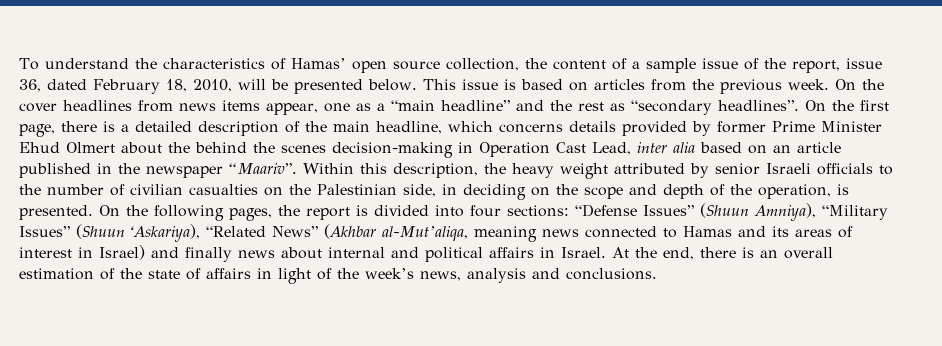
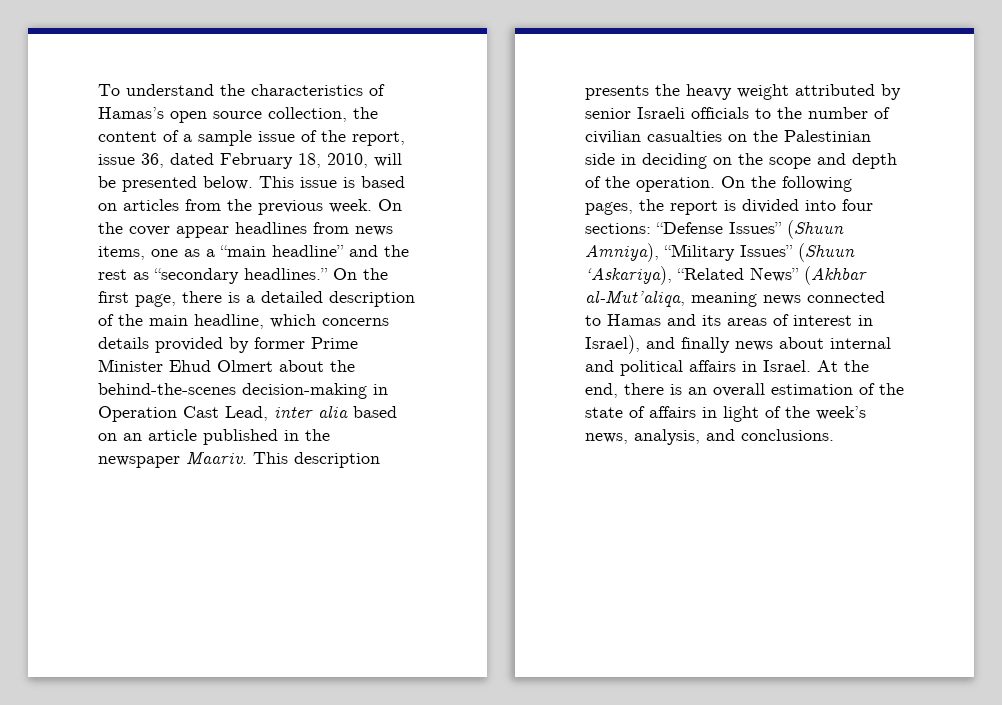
- To understand the characteristics of Hamas’ open source collection, the content of a sample issue of the report, issue 36, dated February 18, 2010, will be presented below.
+ To understand the characteristics of Hamas’s open source collection, the content of a sample issue of the report, issue 36, dated February 18, 2010, will be presented below.
- On the cover headlines from news items appear, one as a “main headline” and the rest as “secondary headlines”.
+ On the cover appear headlines from news items, one as a “main headline” and the rest as “secondary headlines.”
- On the first page, there is a detailed description of the main headline, which concerns details provided by former Prime Minister Ehud Olmert about the behind the scenes decision-making in Operation Cast Lead, inter alia based on an article published in the newspaper “Maariv”. Within this description, the heavy weight attributed by senior Israeli officials to the number of civilian casualties on the Palestinian side, in deciding on the scope and depth of the operation, is presented.
+ On the first page, there is a detailed description of the main headline, which concerns details provided by former Prime Minister Ehud Olmert about the behind-the-scenes decision-making in Operation Cast Lead, inter alia based on an article published in the newspaper Maariv. This description presents the heavy weight attributed by senior Israeli officials to the number of civilian casualties on the Palestinian side in deciding on the scope and depth of the operation.
- On the following pages, the report is divided into four sections: “Defense Issues” (Shuun Amniya), “Military Issues” (Shuun ‘Askariya), “Related News” (Akhbar al-Mut’aliqa, meaning news connected to Hamas and its areas of interest in Israel) and finally news about internal and political affairs in Israel.
+ On the following pages, the report is divided into four sections: “Defense Issues” (Shuun Amniya), “Military Issues” (Shuun ‘Askariya), “Related News” (Akhbar al-Mut’aliqa, meaning news connected to Hamas and its areas of interest in Israel), and finally news about internal and political affairs in Israel.
- At the end, there is an overall estimation of the state of affairs in light of the week’s news, analysis and conclusions.
+ At the end, there is an overall estimation of the state of affairs in light of the week’s news, analysis, and conclusions.

